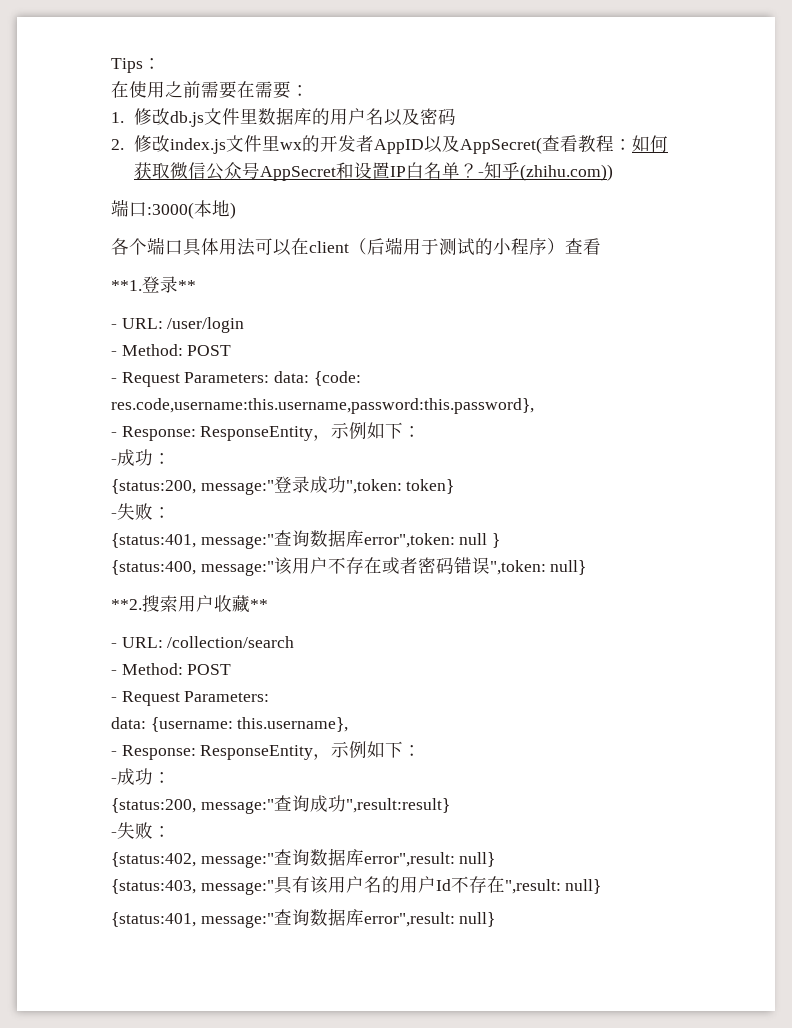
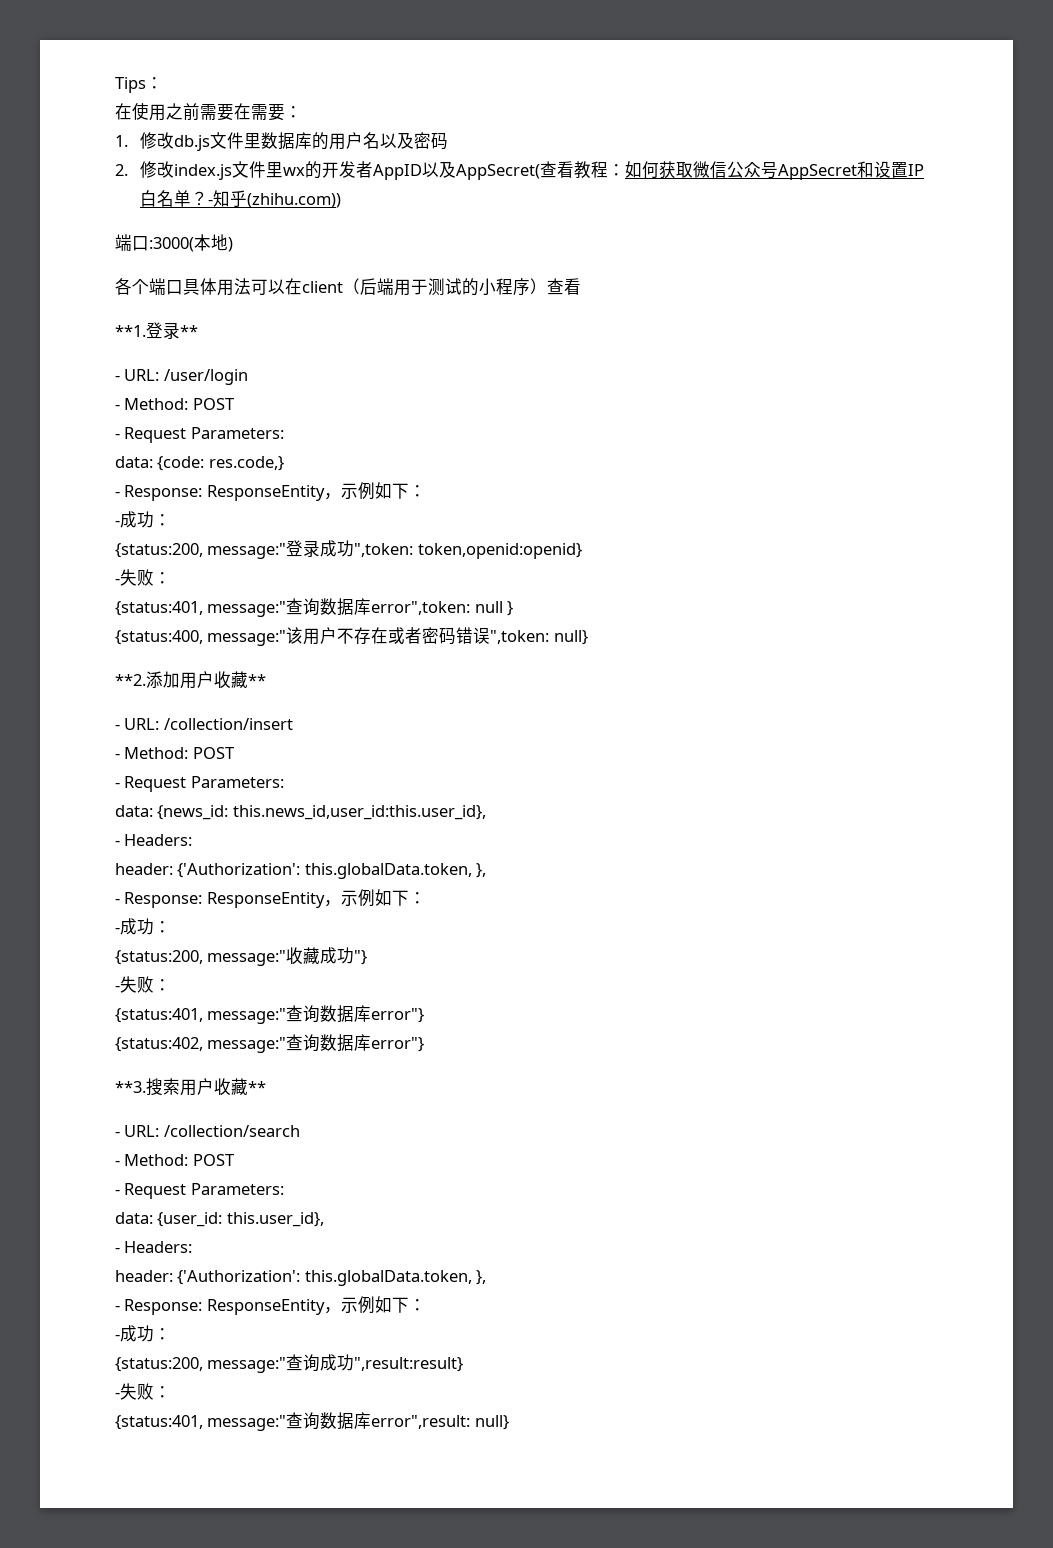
  - URL: /user/login
  - Method: POST
- - Request Parameters: data: {code: res.code,username:this.username,password:this.password},
+ - Request Parameters:
+ data: {code: res.code,}
- {status:200, message:"登录成功",token: token}
+ {status:200, message:"登录成功",token: token,openid:openid}
+ 添加用户收藏**
+ - URL: /collection/insert
+ - Method: POST
+ - Request Parameters:
+ data: {news_id: this.news_id,user_id:this.user_id},
+ - Headers:
+ header: {'Authorization': this.globalData.token, },
+ - Response: ResponseEntity，示例如下：
+ -成功：
+ {status:200, message:"收藏成功"}
+ -失败：
+ {status:401, message:"查询数据库error"}
+ {status:402, message:"查询数据库error"}
+ **3.
- data: {username: this.username},
+ data: {user_id: this.user_id},
+ - Headers:
+ header: {'Authorization': this.globalData.token, },
- {status:402, message:"查询数据库error",result: null}
- {status:403, message:"具有该用户名的用户Id不存在",result: null}

